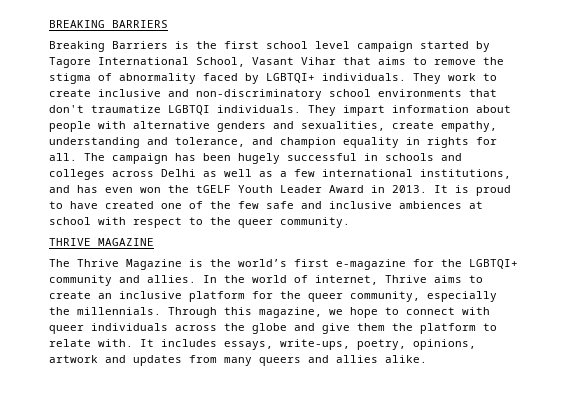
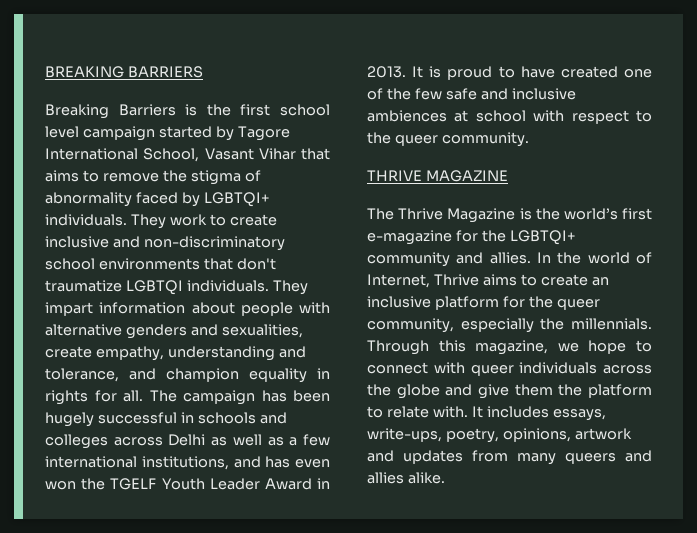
- The campaign has been hugely successful in schools and colleges across Delhi as well as a few international institutions, and has even won the tGELF Youth Leader Award in 2013.
+ The campaign has been hugely successful in schools and colleges across Delhi as well as a few international institutions, and has even won the TGELF Youth Leader Award in 2013.
- In the world of internet, Thrive aims to create an inclusive platform for the queer community, especially the millennials.
+ In the world of Internet, Thrive aims to create an inclusive platform for the queer community, especially the millennials.

